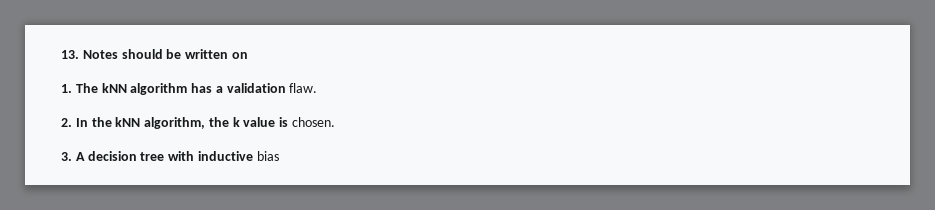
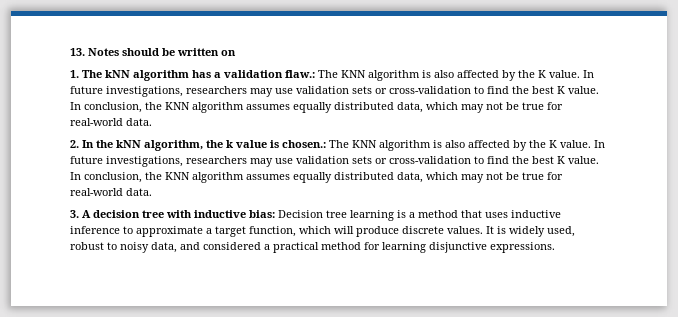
- 1. The kNN algorithm has a validation flaw.
+ 1. The kNN algorithm has a validation flaw.: The KNN algorithm is also affected by the K value. In future investigations, researchers may use validation sets or cross-validation to find the best K value. In conclusion, the KNN algorithm assumes equally distributed data, which may not be true for real-world data.
- 2. In the kNN algorithm, the k value is chosen.
+ 2. In the kNN algorithm, the k value is chosen.: The KNN algorithm is also affected by the K value. In future investigations, researchers may use validation sets or cross-validation to find the best K value. In conclusion, the KNN algorithm assumes equally distributed data, which may not be true for real-world data.
- 3. A decision tree with inductive bias
+ 3. A decision tree with inductive bias: Decision tree learning is a method that uses inductive inference to approximate a target function, which will produce discrete values. It is widely used, robust to noisy data, and considered a practical method for learning disjunctive expressions.

